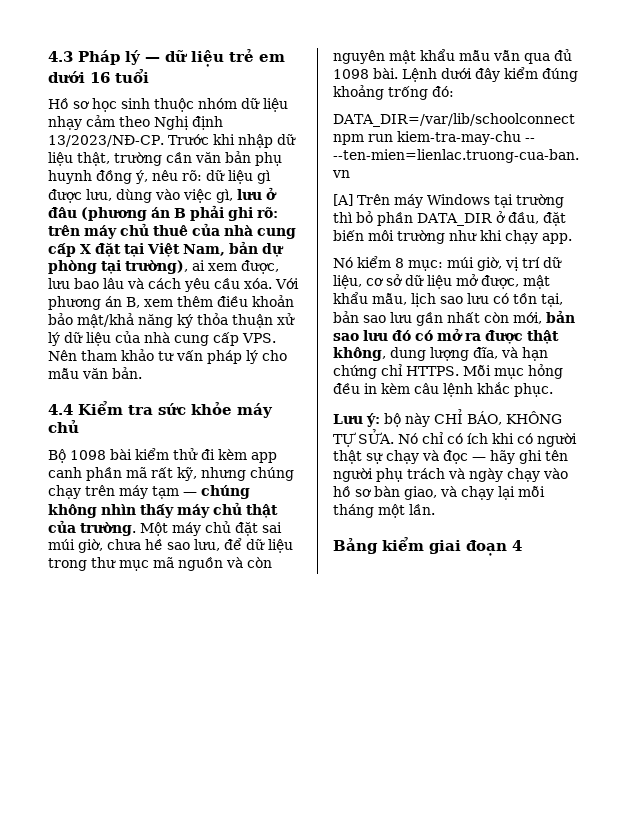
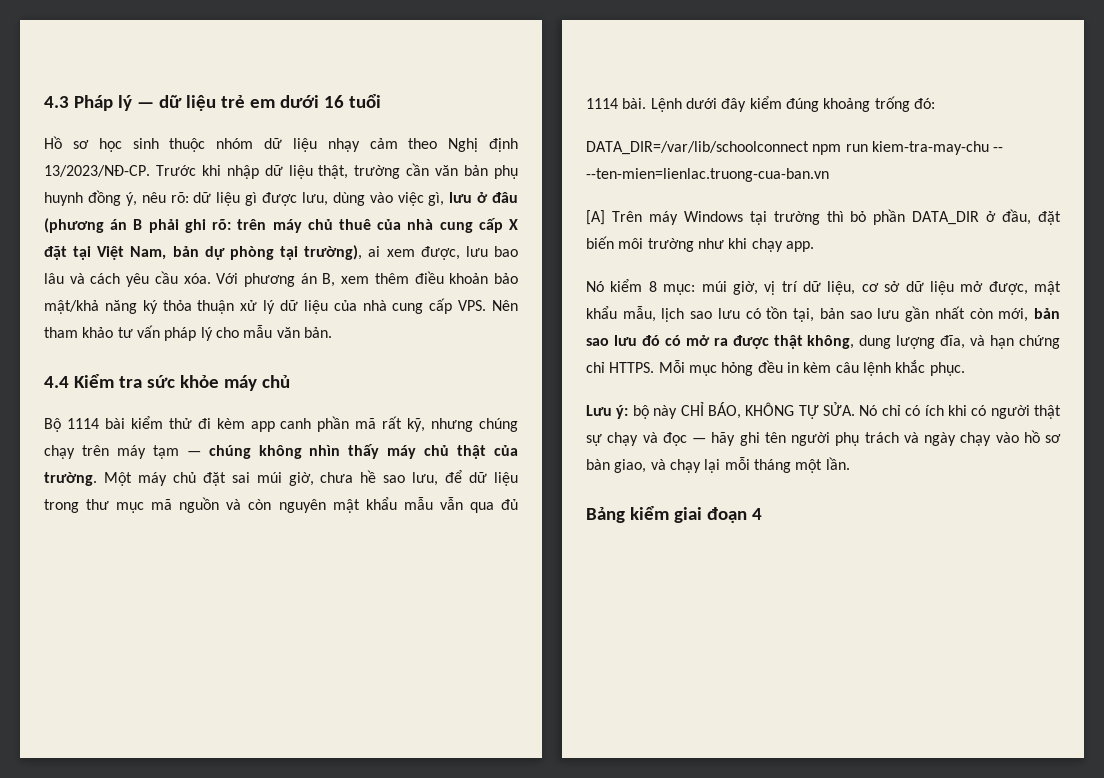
- Bộ 1098 bài kiểm thử đi kèm app canh phần mã rất kỹ, nhưng chúng chạy trên máy tạm — chúng không nhìn thấy máy chủ thật của trường.
+ Bộ 1114 bài kiểm thử đi kèm app canh phần mã rất kỹ, nhưng chúng chạy trên máy tạm — chúng không nhìn thấy máy chủ thật của trường.
- Một máy chủ đặt sai múi giờ, chưa hề sao lưu, để dữ liệu trong thư mục mã nguồn và còn nguyên mật khẩu mẫu vẫn qua đủ 1098 bài.
+ Một máy chủ đặt sai múi giờ, chưa hề sao lưu, để dữ liệu trong thư mục mã nguồn và còn nguyên mật khẩu mẫu vẫn qua đủ 1114 bài.

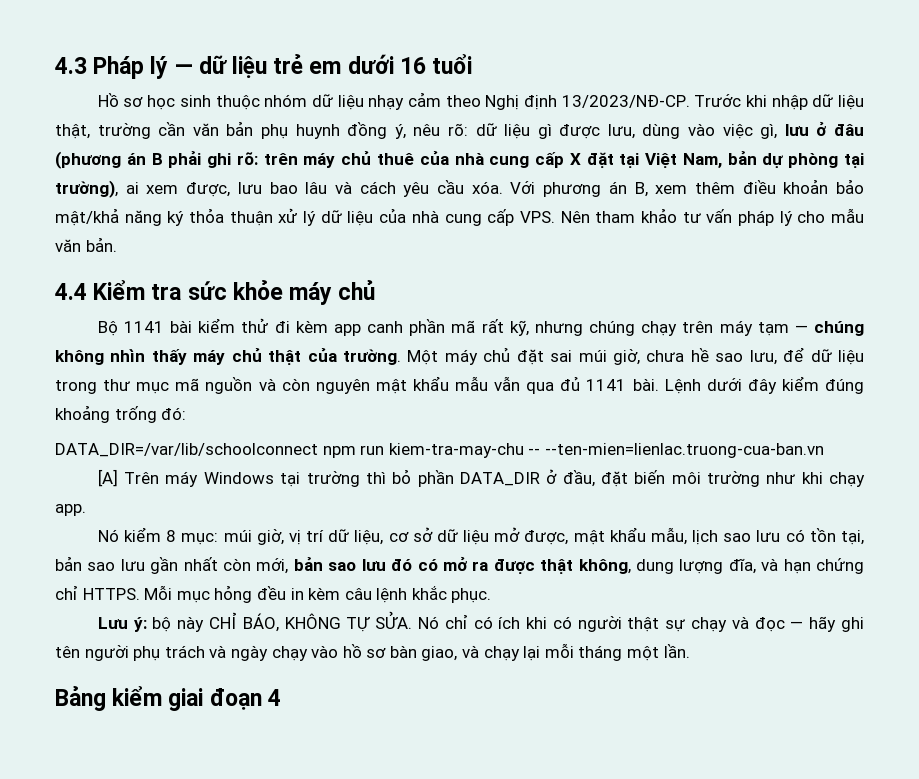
- Bộ 1114 bài kiểm thử đi kèm app canh phần mã rất kỹ, nhưng chúng chạy trên máy tạm — chúng không nhìn thấy máy chủ thật của trường.
+ Bộ 1141 bài kiểm thử đi kèm app canh phần mã rất kỹ, nhưng chúng chạy trên máy tạm — chúng không nhìn thấy máy chủ thật của trường.
- Một máy chủ đặt sai múi giờ, chưa hề sao lưu, để dữ liệu trong thư mục mã nguồn và còn nguyên mật khẩu mẫu vẫn qua đủ 1114 bài.
+ Một máy chủ đặt sai múi giờ, chưa hề sao lưu, để dữ liệu trong thư mục mã nguồn và còn nguyên mật khẩu mẫu vẫn qua đủ 1141 bài.

